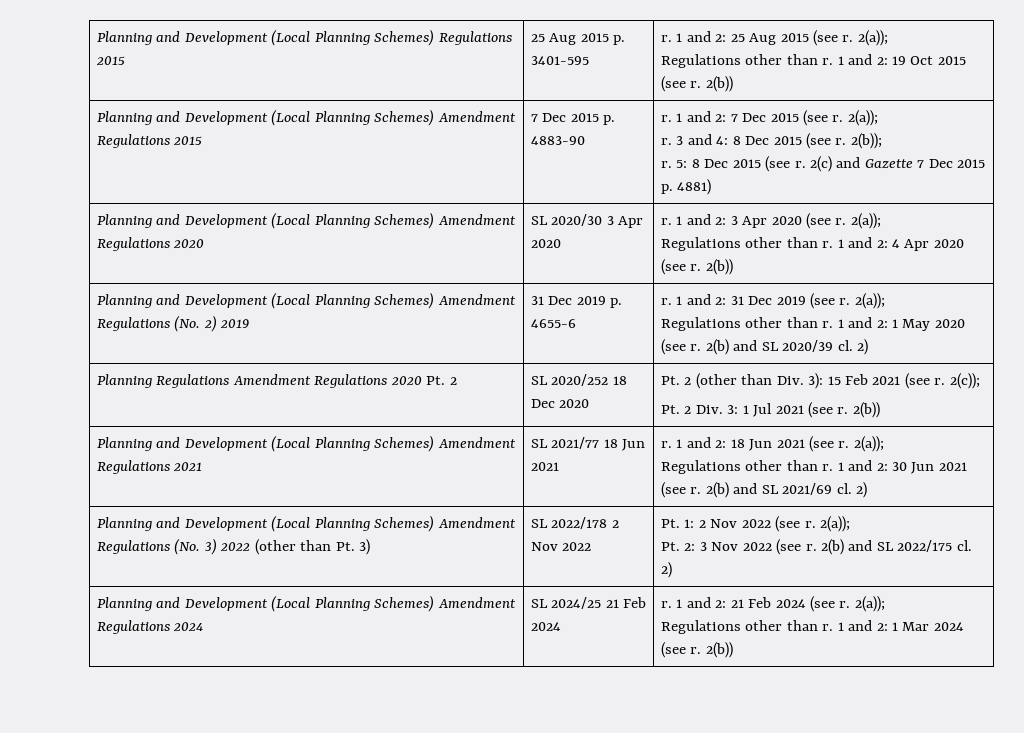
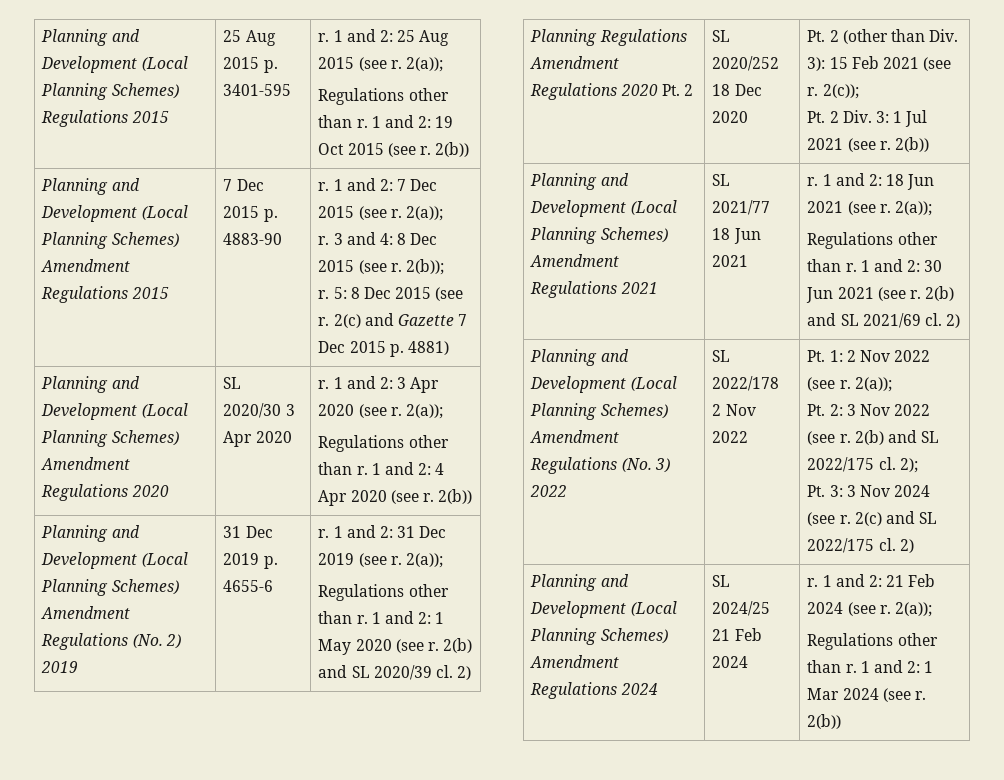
- Planning and Development (Local Planning Schemes) Amendment Regulations (No. 3) 2022 (other than Pt. 3)
+ Planning and Development (Local Planning Schemes) Amendment Regulations (No. 3) 2022
+ 2);
+ Pt. 3: 3 Nov 2024 (see r. 2(c) and SL 2022/175 cl.

